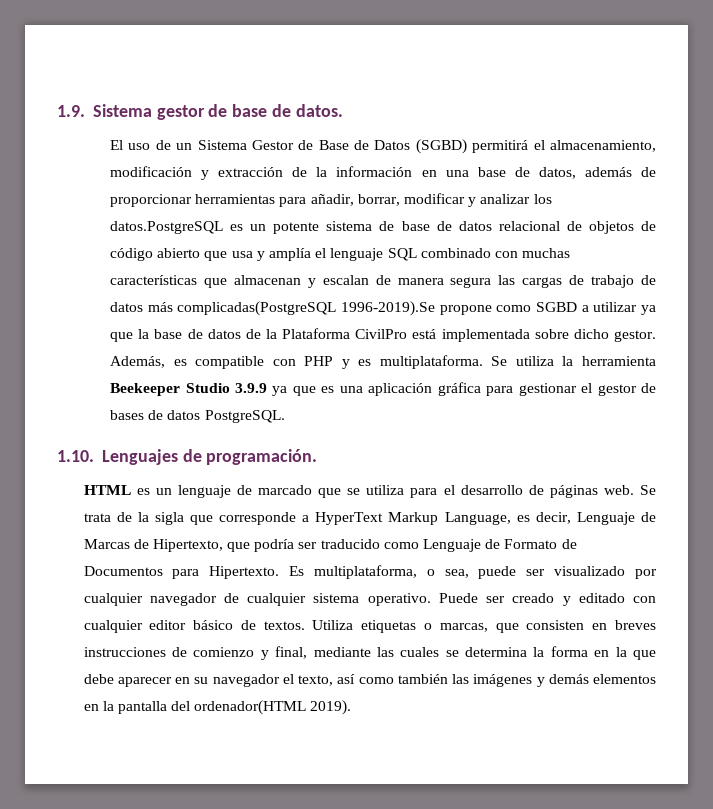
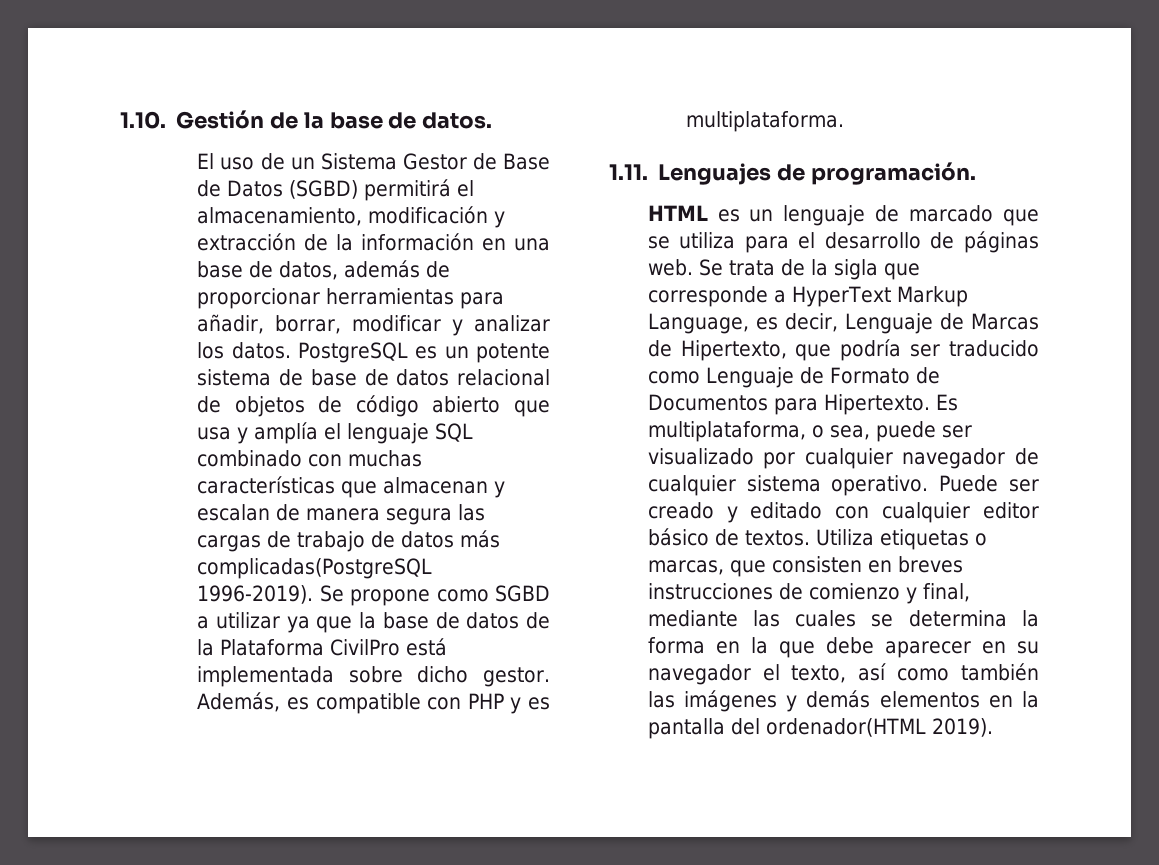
- 1.9. Sistema gestor de base de datos.
+ 1.10. Gestión de la base de datos.
- El uso de un Sistema Gestor de Base de Datos (SGBD) permitirá el almacenamiento, modificación y extracción de la información en una base de datos, además de proporcionar herramientas para añadir, borrar, modificar y analizar los datos.PostgreSQL es un potente sistema de base de datos relacional de objetos de código abierto que usa y amplía el lenguaje SQL combinado con muchas características que almacenan y escalan de manera segura las cargas de trabajo de datos más complicadas(PostgreSQL 1996-2019).Se propone como SGBD a utilizar ya que la base de datos de la Plataforma CivilPro está implementada sobre dicho gestor.
+ El uso de un Sistema Gestor de Base de Datos (SGBD) permitirá el almacenamiento, modificación y extracción de la información en una base de datos, además de proporcionar herramientas para añadir, borrar, modificar y analizar los datos. PostgreSQL es un potente sistema de base de datos relacional de objetos de código abierto que usa y amplía el lenguaje SQL combinado con muchas características que almacenan y escalan de manera segura las cargas de trabajo de datos más complicadas(PostgreSQL 1996-2019). Se propone como SGBD a utilizar ya que la base de datos de la Plataforma CivilPro está implementada sobre dicho gestor.
- Además, es compatible con PHP y es multiplataforma. Se utiliza la herramienta Beekeeper Studio 3.9.9 ya que es una aplicación gráfica para gestionar el gestor de bases de datos PostgreSQL.
- 1.10. Lenguajes de programación.
+ Además, es compatible con PHP y es multiplataforma.
+ 1.11. Lenguajes de programación.

